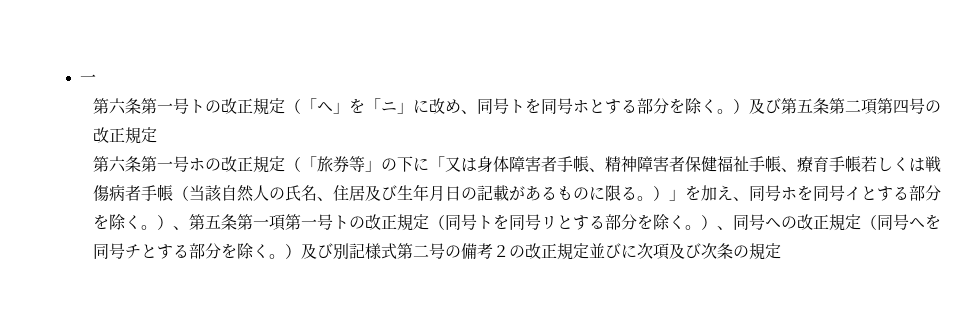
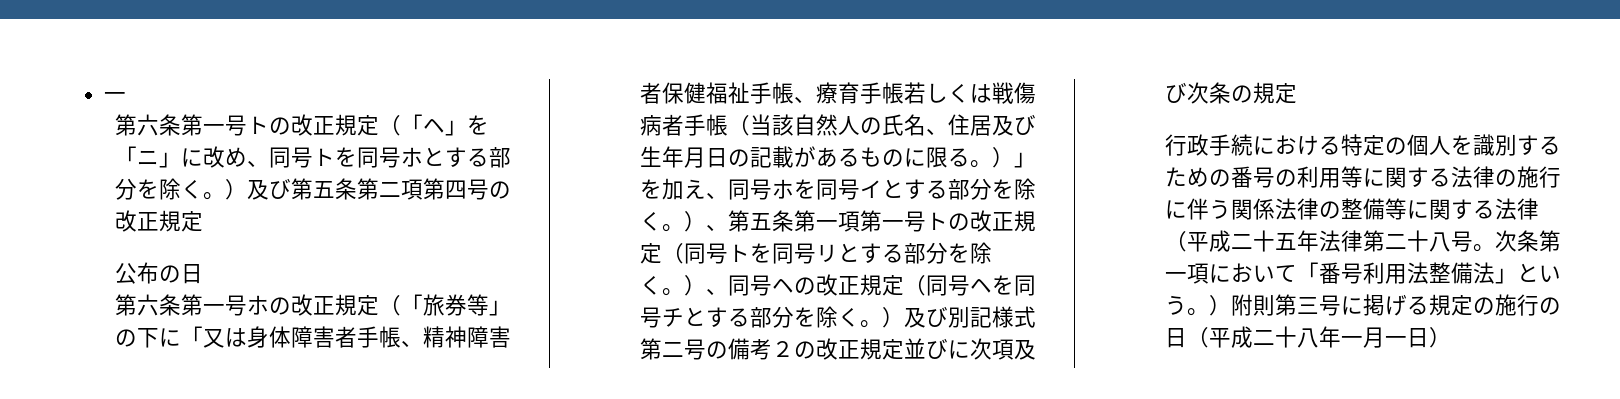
+ 公布の日
+ 行政手続における特定の個人を識別するための番号の利用等に関する法律の施行に伴う関係法律の整備等に関する法律（平成二十五年法律第二十八号。次条第一項において「番号利用法整備法」という。）附則第三号に掲げる規定の施行の日（平成二十八年一月一日）

